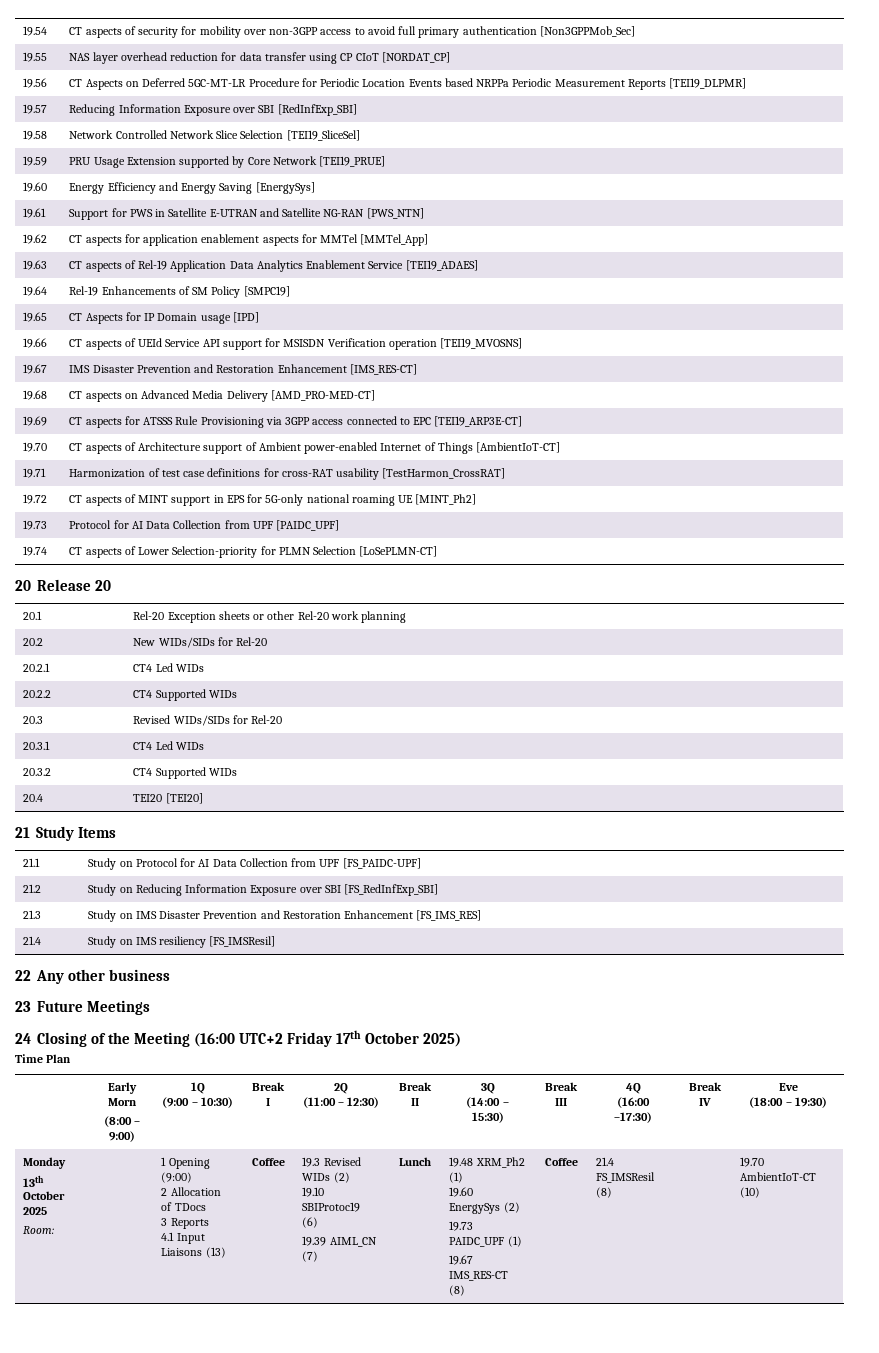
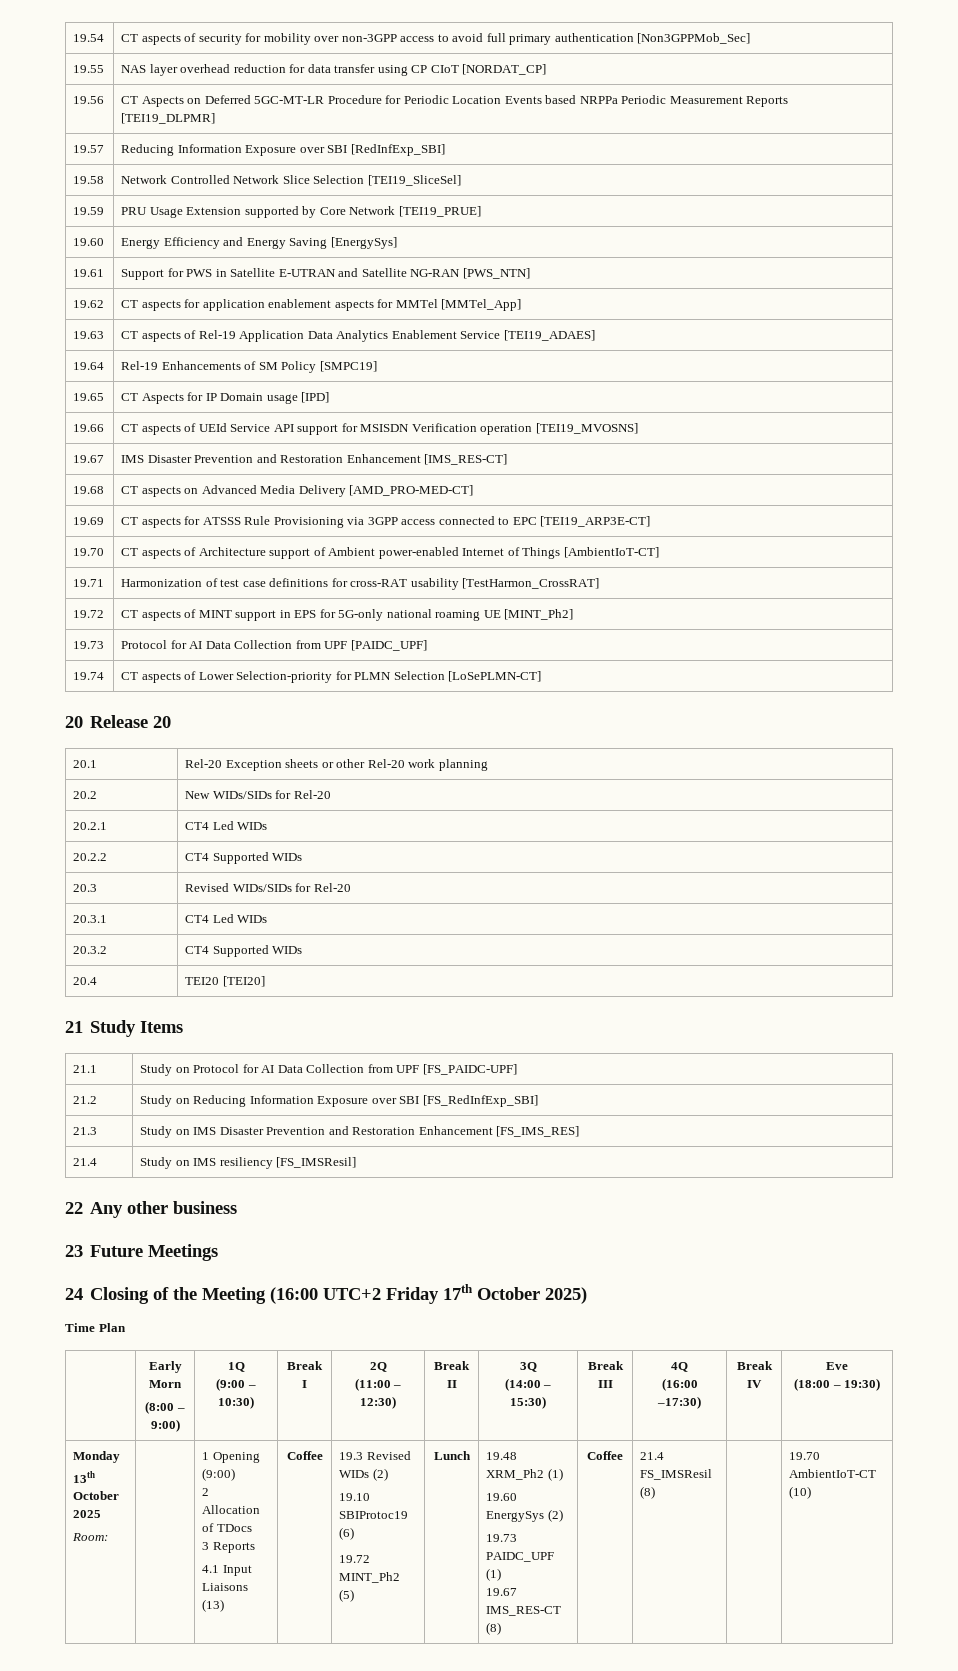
- 19.39 AIML_CN (7)
+ 19.72 MINT_Ph2 (5)

